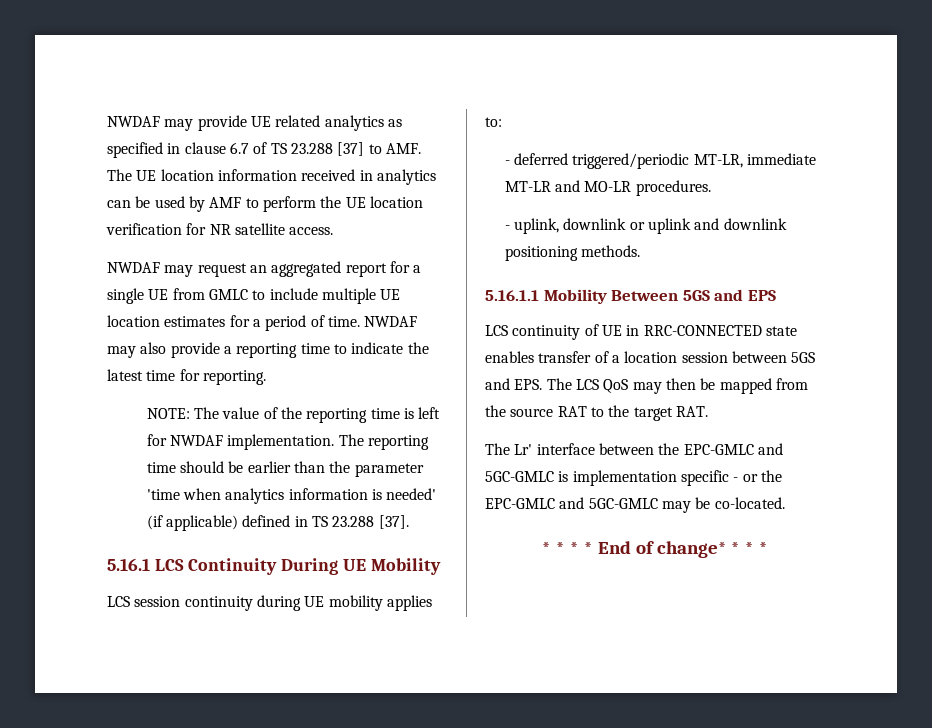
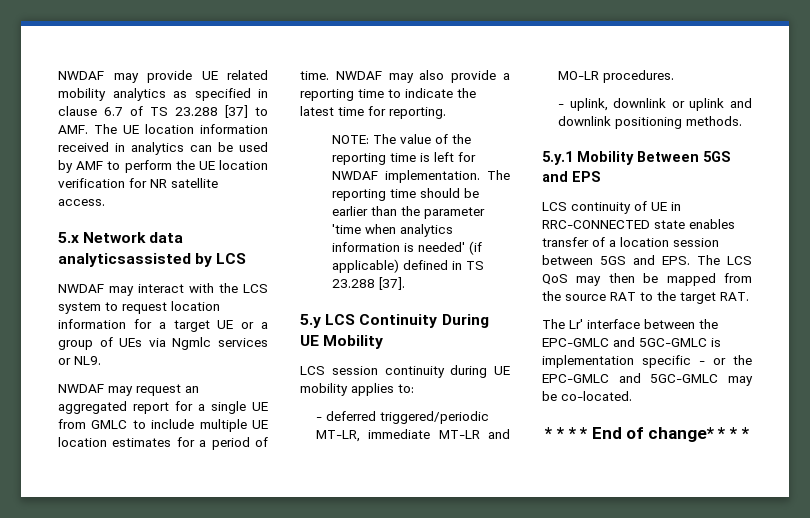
- NWDAF may provide UE related analytics as specified in clause 6.7 of TS 23.288 [37] to AMF. The UE location information received in analytics can be used by AMF to perform the UE location verification for NR satellite access.
+ NWDAF may provide UE related mobility analytics as specified in clause 6.7 of TS 23.288 [37] to AMF. The UE location information received in analytics can be used by AMF to perform the UE location verification for NR satellite access.
+ 5.x Network data analyticsassisted by LCS
+ NWDAF may interact with the LCS system to request location information for a target UE or a group of UEs via Ngmlc services or NL9.
- 5.16.1 LCS Continuity During UE Mobility
+ 5.y LCS Continuity During UE Mobility
- 5.16.1.1 Mobility Between 5GS and EPS
+ 5.y.1 Mobility Between 5GS and EPS

